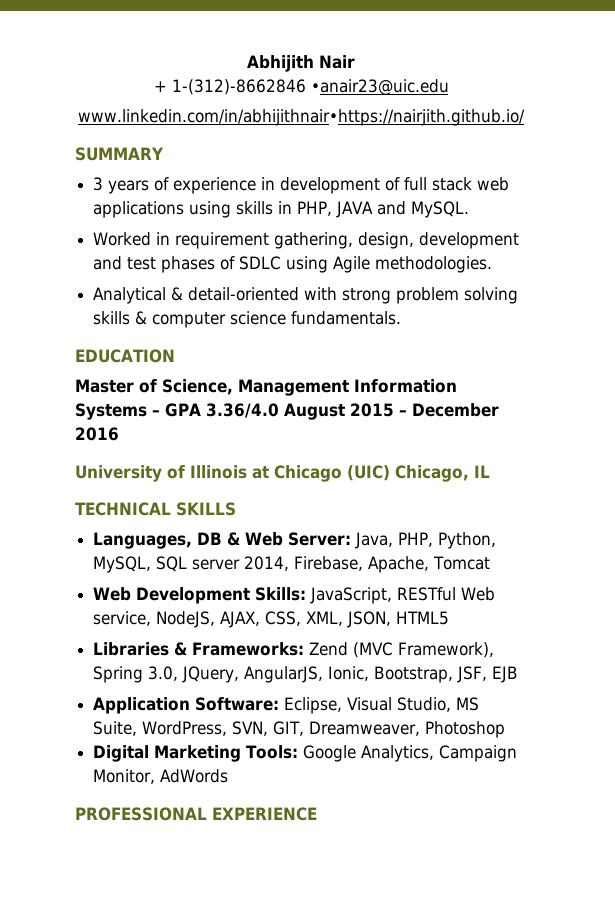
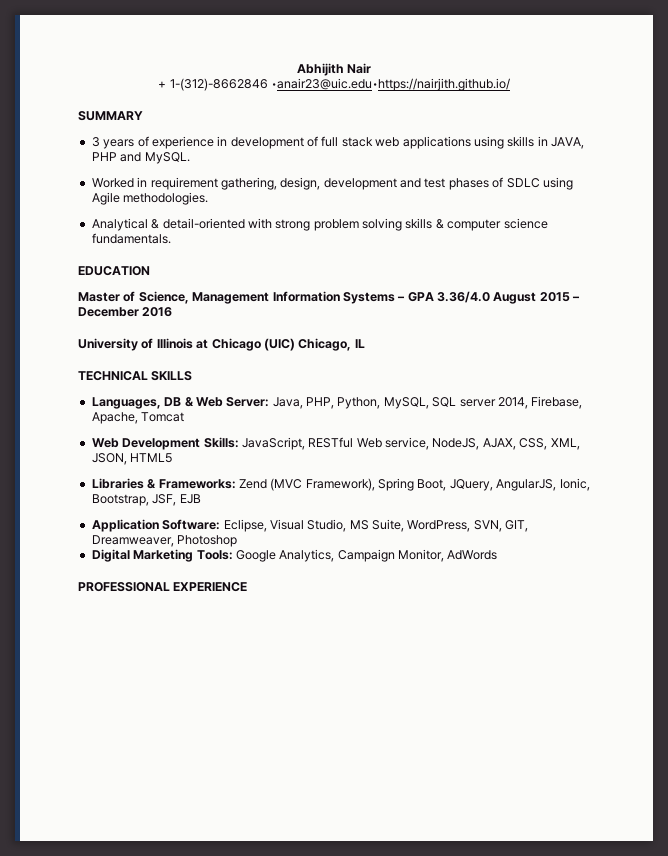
- + 1-(312)-8662846 •anair23@uic.edu
- www.linkedin.com/in/abhijithnair•https://nairjith.github.io/
+ + 1-(312)-8662846 •anair23@uic.edu•https://nairjith.github.io/
- 3 years of experience in development of full stack web applications using skills in PHP, JAVA and MySQL.
+ 3 years of experience in development of full stack web applications using skills in JAVA, PHP and MySQL.
- Libraries & Frameworks: Zend (MVC Framework), Spring 3.0, JQuery, AngularJS, Ionic, Bootstrap, JSF, EJB
+ Libraries & Frameworks: Zend (MVC Framework), Spring Boot, JQuery, AngularJS, Ionic, Bootstrap, JSF, EJB

